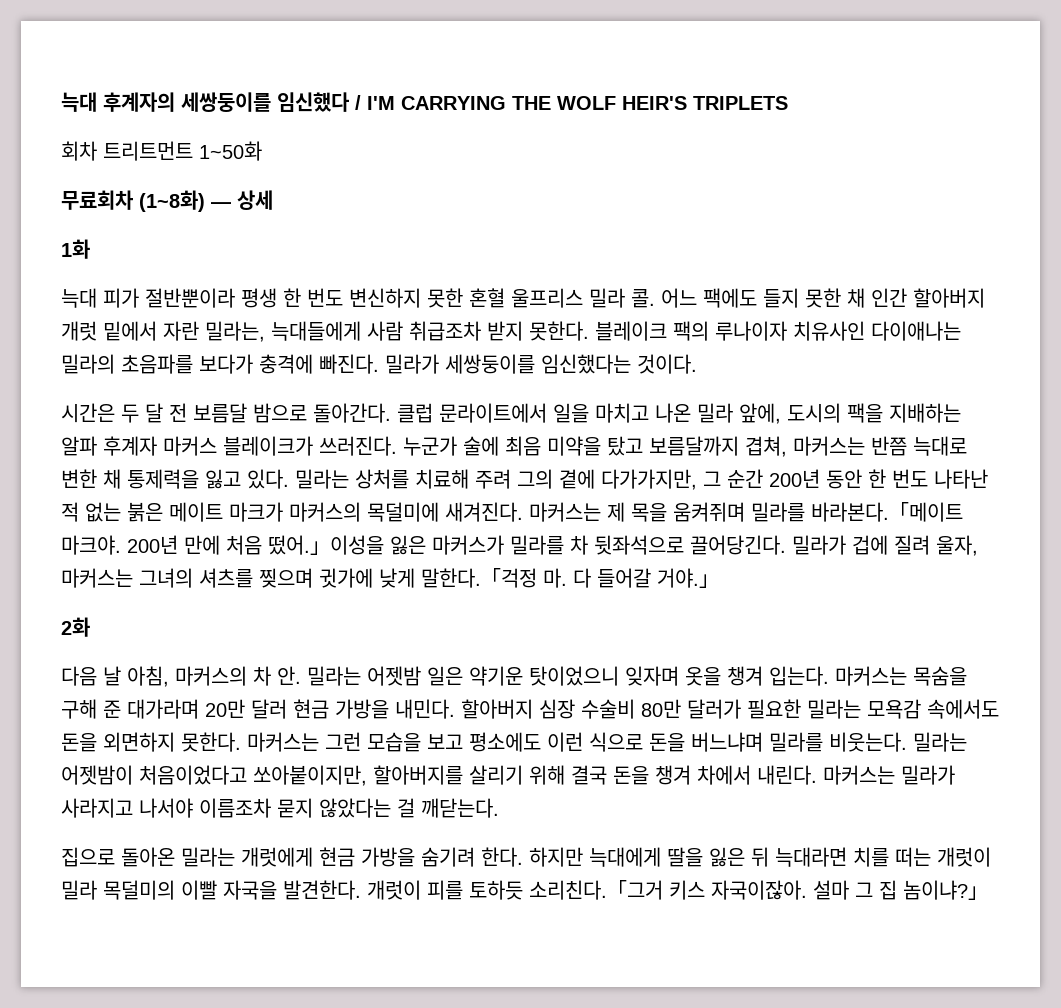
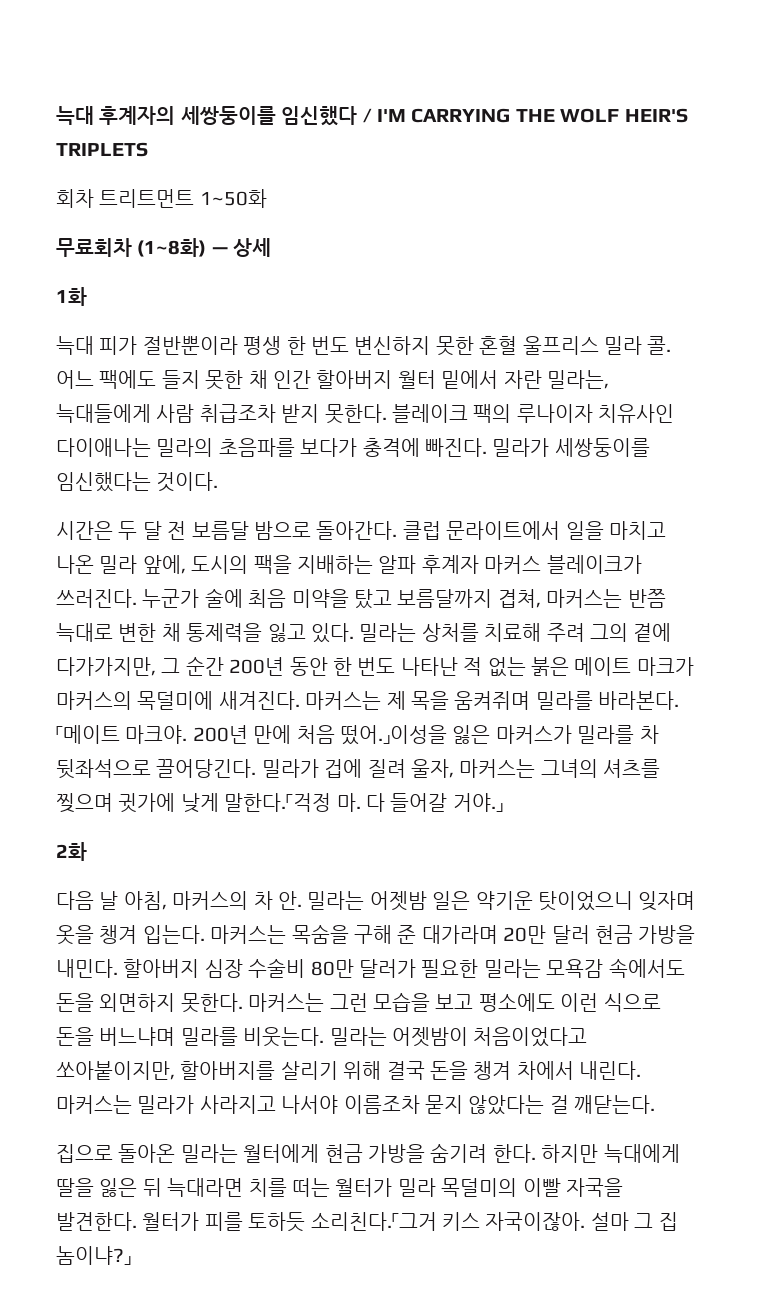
- 어느 팩에도 들지 못한 채 인간 할아버지 개럿 밑에서 자란 밀라는, 늑대들에게 사람 취급조차 받지 못한다.
+ 어느 팩에도 들지 못한 채 인간 할아버지 월터 밑에서 자란 밀라는, 늑대들에게 사람 취급조차 받지 못한다.
- 집으로 돌아온 밀라는 개럿에게 현금 가방을 숨기려 한다.
+ 집으로 돌아온 밀라는 월터에게 현금 가방을 숨기려 한다.
- 하지만 늑대에게 딸을 잃은 뒤 늑대라면 치를 떠는 개럿이 밀라 목덜미의 이빨 자국을 발견한다.
+ 하지만 늑대에게 딸을 잃은 뒤 늑대라면 치를 떠는 월터가 밀라 목덜미의 이빨 자국을 발견한다.
- 개럿이 피를 토하듯 소리친다.
+ 월터가 피를 토하듯 소리친다.

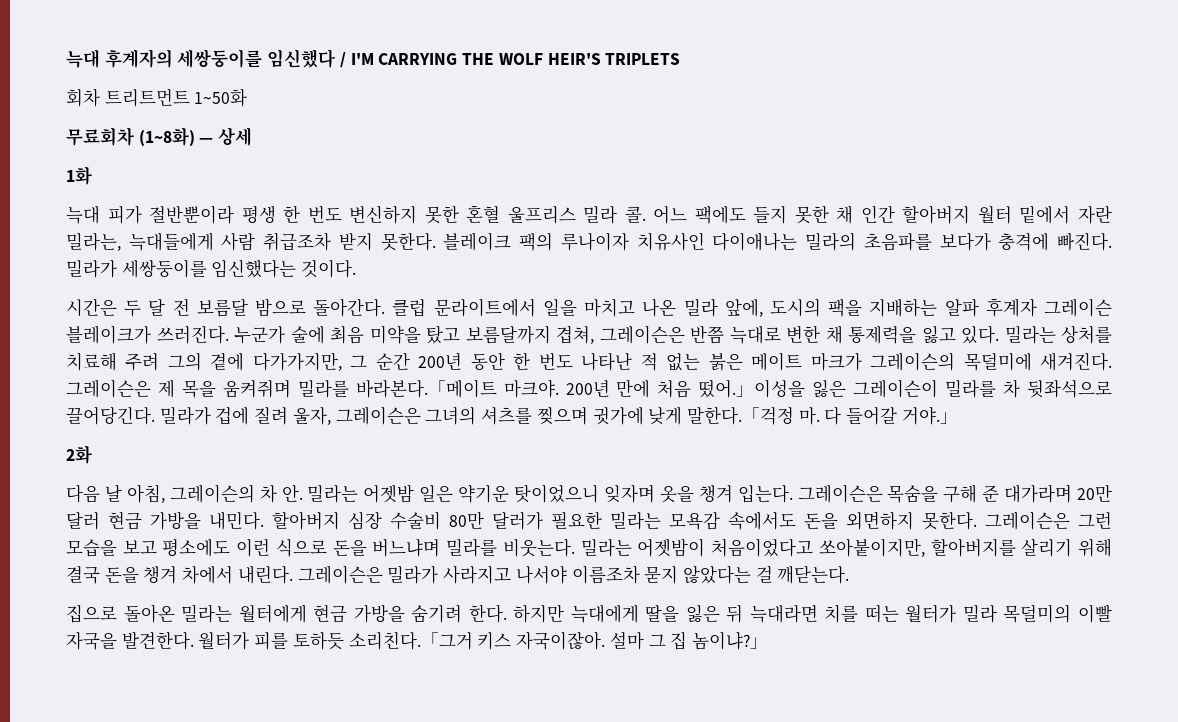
- 클럽 문라이트에서 일을 마치고 나온 밀라 앞에, 도시의 팩을 지배하는 알파 후계자 마커스 블레이크가 쓰러진다.
+ 클럽 문라이트에서 일을 마치고 나온 밀라 앞에, 도시의 팩을 지배하는 알파 후계자 그레이슨 블레이크가 쓰러진다.
- 누군가 술에 최음 미약을 탔고 보름달까지 겹쳐, 마커스는 반쯤 늑대로 변한 채 통제력을 잃고 있다.
+ 누군가 술에 최음 미약을 탔고 보름달까지 겹쳐, 그레이슨은 반쯤 늑대로 변한 채 통제력을 잃고 있다.
- 밀라는 상처를 치료해 주려 그의 곁에 다가가지만, 그 순간 200년 동안 한 번도 나타난 적 없는 붉은 메이트 마크가 마커스의 목덜미에 새겨진다.
+ 밀라는 상처를 치료해 주려 그의 곁에 다가가지만, 그 순간 200년 동안 한 번도 나타난 적 없는 붉은 메이트 마크가 그레이슨의 목덜미에 새겨진다.
- 마커스는 제 목을 움켜쥐며 밀라를 바라본다.
+ 그레이슨은 제 목을 움켜쥐며 밀라를 바라본다.
- 200년 만에 처음 떴어.」이성을 잃은 마커스가 밀라를 차 뒷좌석으로 끌어당긴다.
+ 200년 만에 처음 떴어.」이성을 잃은 그레이슨이 밀라를 차 뒷좌석으로 끌어당긴다.
- 밀라가 겁에 질려 울자, 마커스는 그녀의 셔츠를 찢으며 귓가에 낮게 말한다.
+ 밀라가 겁에 질려 울자, 그레이슨은 그녀의 셔츠를 찢으며 귓가에 낮게 말한다.
- 다음 날 아침, 마커스의 차 안.
+ 다음 날 아침, 그레이슨의 차 안.
- 마커스는 목숨을 구해 준 대가라며 20만 달러 현금 가방을 내민다.
+ 그레이슨은 목숨을 구해 준 대가라며 20만 달러 현금 가방을 내민다.
- 마커스는 그런 모습을 보고 평소에도 이런 식으로 돈을 버느냐며 밀라를 비웃는다.
+ 그레이슨은 그런 모습을 보고 평소에도 이런 식으로 돈을 버느냐며 밀라를 비웃는다.
- 마커스는 밀라가 사라지고 나서야 이름조차 묻지 않았다는 걸 깨닫는다.
+ 그레이슨은 밀라가 사라지고 나서야 이름조차 묻지 않았다는 걸 깨닫는다.

